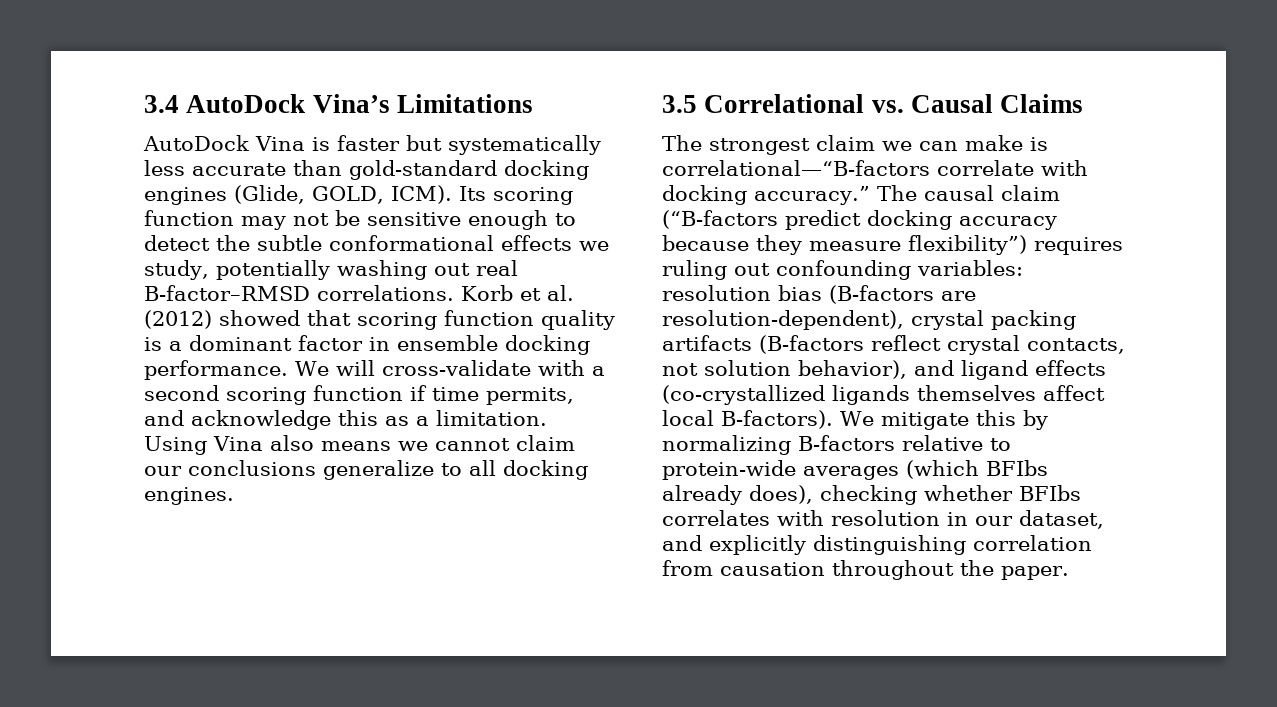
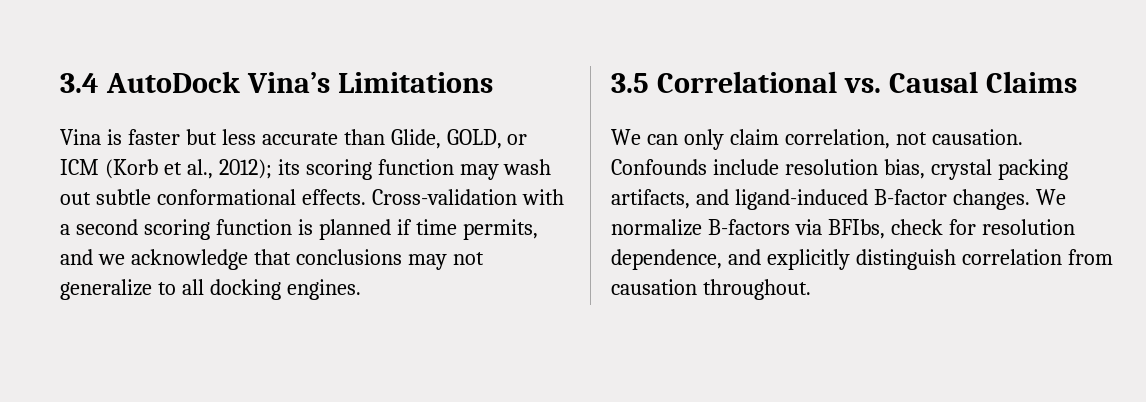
- AutoDock Vina is faster but systematically less accurate than gold-standard docking engines (Glide, GOLD, ICM). Its scoring function may not be sensitive enough to detect the subtle conformational effects we study, potentially washing out real B-factor–RMSD correlations. Korb et al. (2012) showed that scoring function quality is a dominant factor in ensemble docking performance. We will cross-validate with a second scoring function if time permits, and acknowledge this as a limitation. Using Vina also means we cannot claim our conclusions generalize to all docking engines.
+ Vina is faster but less accurate than Glide, GOLD, or ICM (Korb et al., 2012); its scoring function may wash out subtle conformational effects. Cross-validation with a second scoring function is planned if time permits, and we acknowledge that conclusions may not generalize to all docking engines.
- The strongest claim we can make is correlational—“B-factors correlate with docking accuracy.” The causal claim (“B-factors predict docking accuracy because they measure flexibility”) requires ruling out confounding variables: resolution bias (B-factors are resolution-dependent), crystal packing artifacts (B-factors reflect crystal contacts, not solution behavior), and ligand effects (co-crystallized ligands themselves affect local B-factors). We mitigate this by normalizing B-factors relative to protein-wide averages (which BFIbs already does), checking whether BFIbs correlates with resolution in our dataset, and explicitly distinguishing correlation from causation throughout the paper.
+ We can only claim correlation, not causation. Confounds include resolution bias, crystal packing artifacts, and ligand-induced B-factor changes. We normalize B-factors via BFIbs, check for resolution dependence, and explicitly distinguish correlation from causation throughout.

